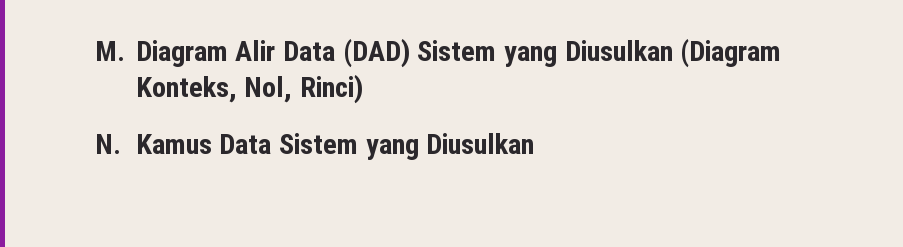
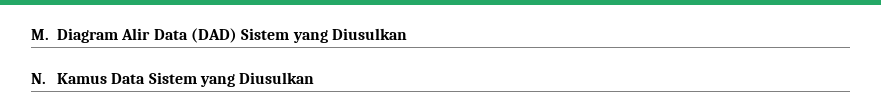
- M. Diagram Alir Data (DAD) Sistem yang Diusulkan (Diagram Konteks, Nol, Rinci)
+ M. Diagram Alir Data (DAD) Sistem yang Diusulkan

